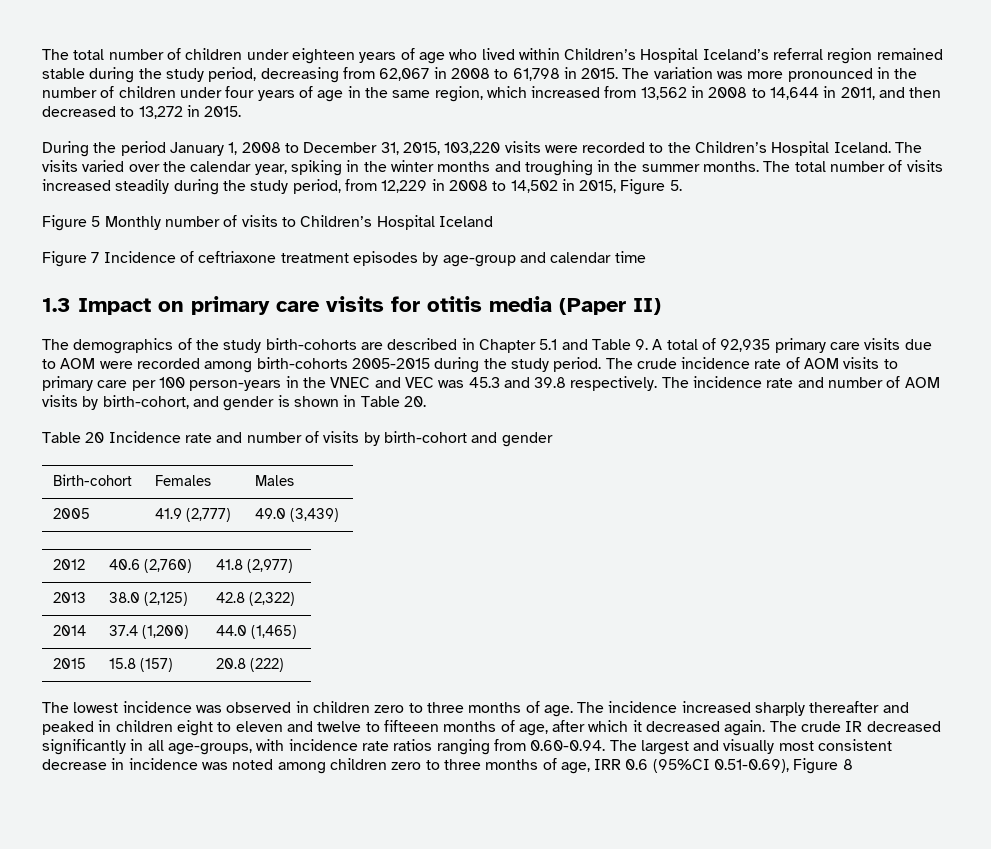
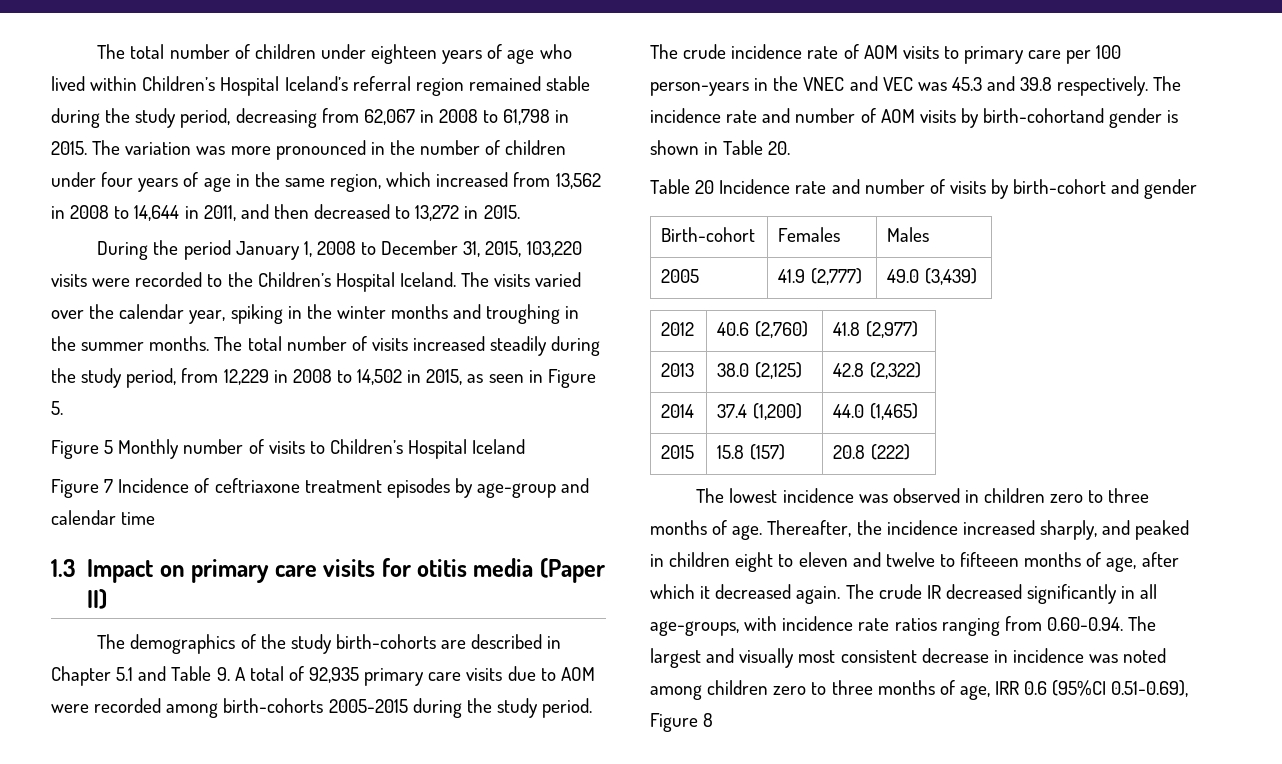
- The total number of visits increased steadily during the study period, from 12,229 in 2008 to 14,502 in 2015, Figure 5.
+ The total number of visits increased steadily during the study period, from 12,229 in 2008 to 14,502 in 2015, as seen in Figure 5.
- The incidence rate and number of AOM visits by birth-cohort, and gender is shown in Table 20.
+ The incidence rate and number of AOM visits by birth-cohortand gender is shown in Table 20.
- The incidence increased sharply thereafter and peaked in children eight to eleven and twelve to fifteeen months of age, after which it decreased again.
+ Thereafter, the incidence increased sharply, and peaked in children eight to eleven and twelve to fifteeen months of age, after which it decreased again.

